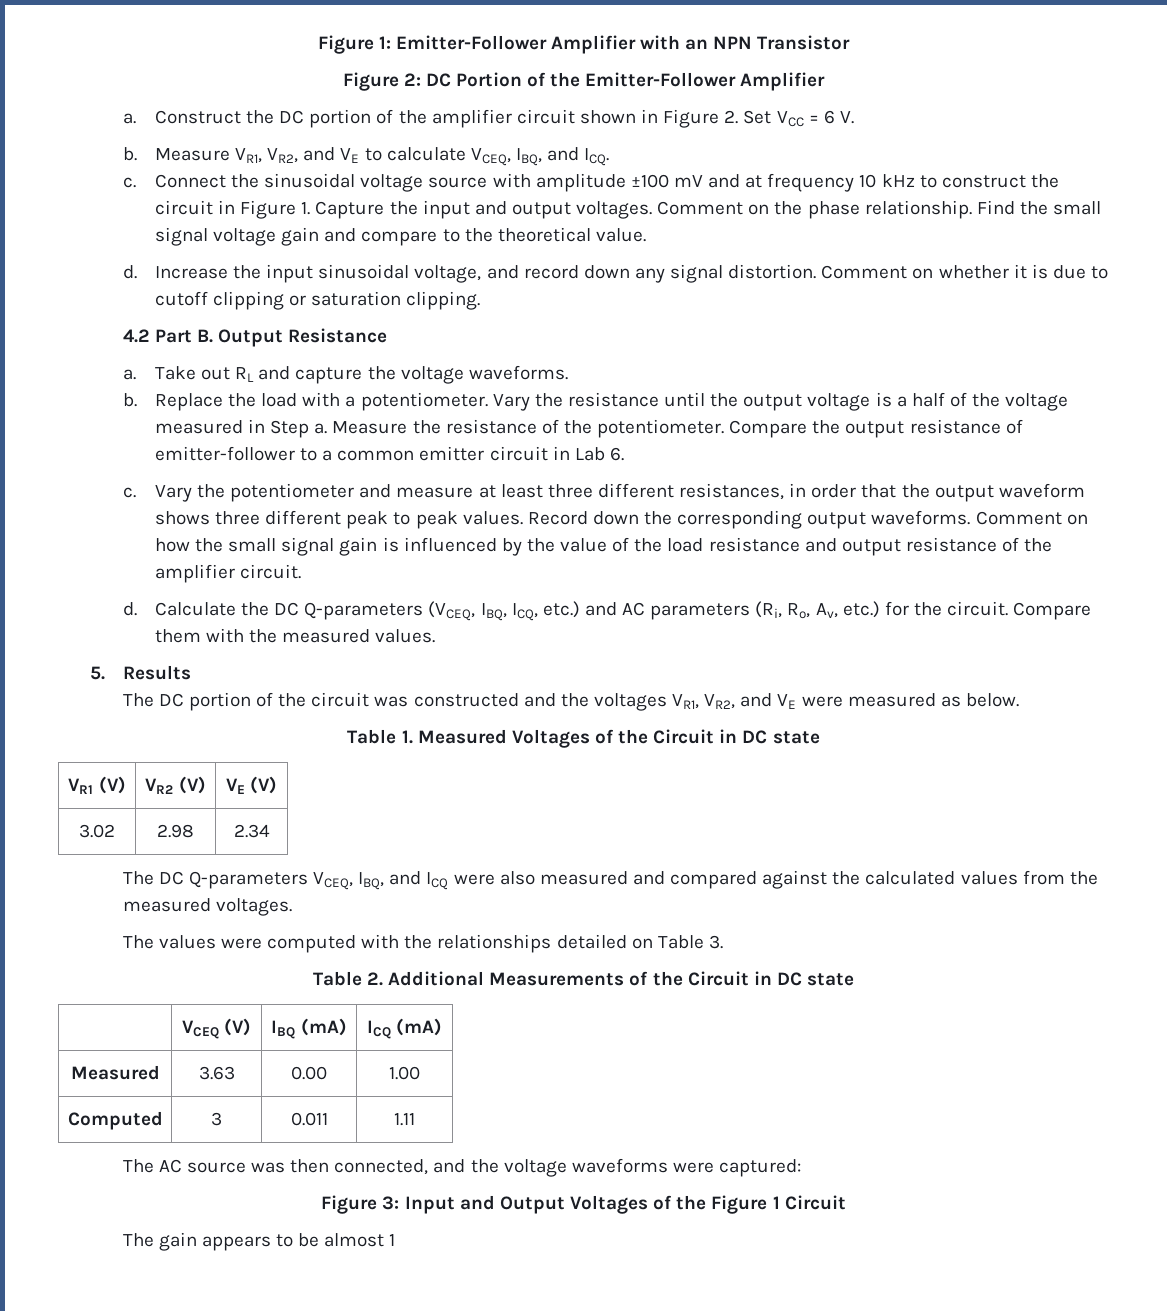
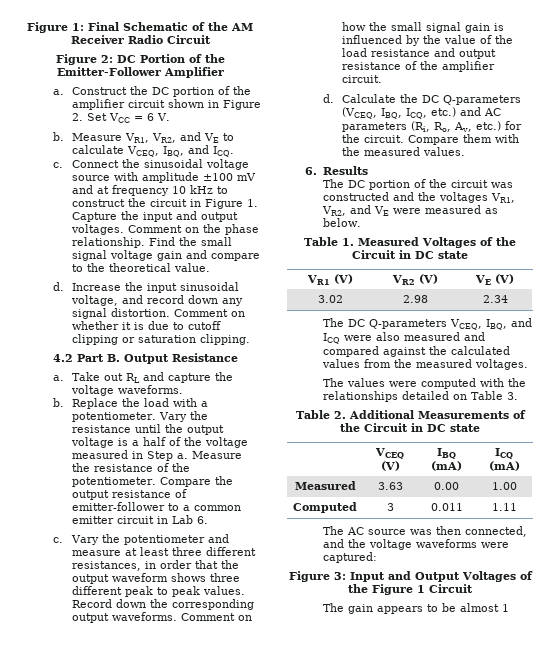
- Figure 1: Emitter-Follower Amplifier with an NPN Transistor
+ Figure 1: Final Schematic of the AM Receiver Radio Circuit
- 5. Results
+ 6. Results

